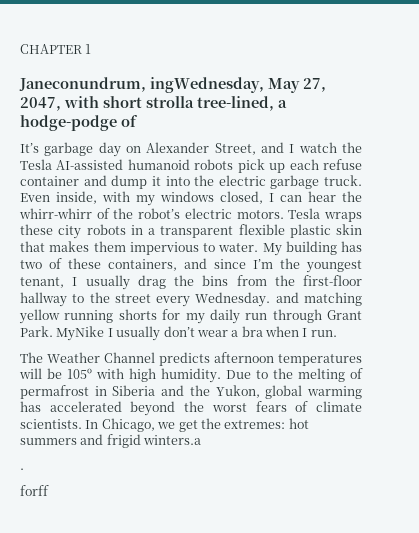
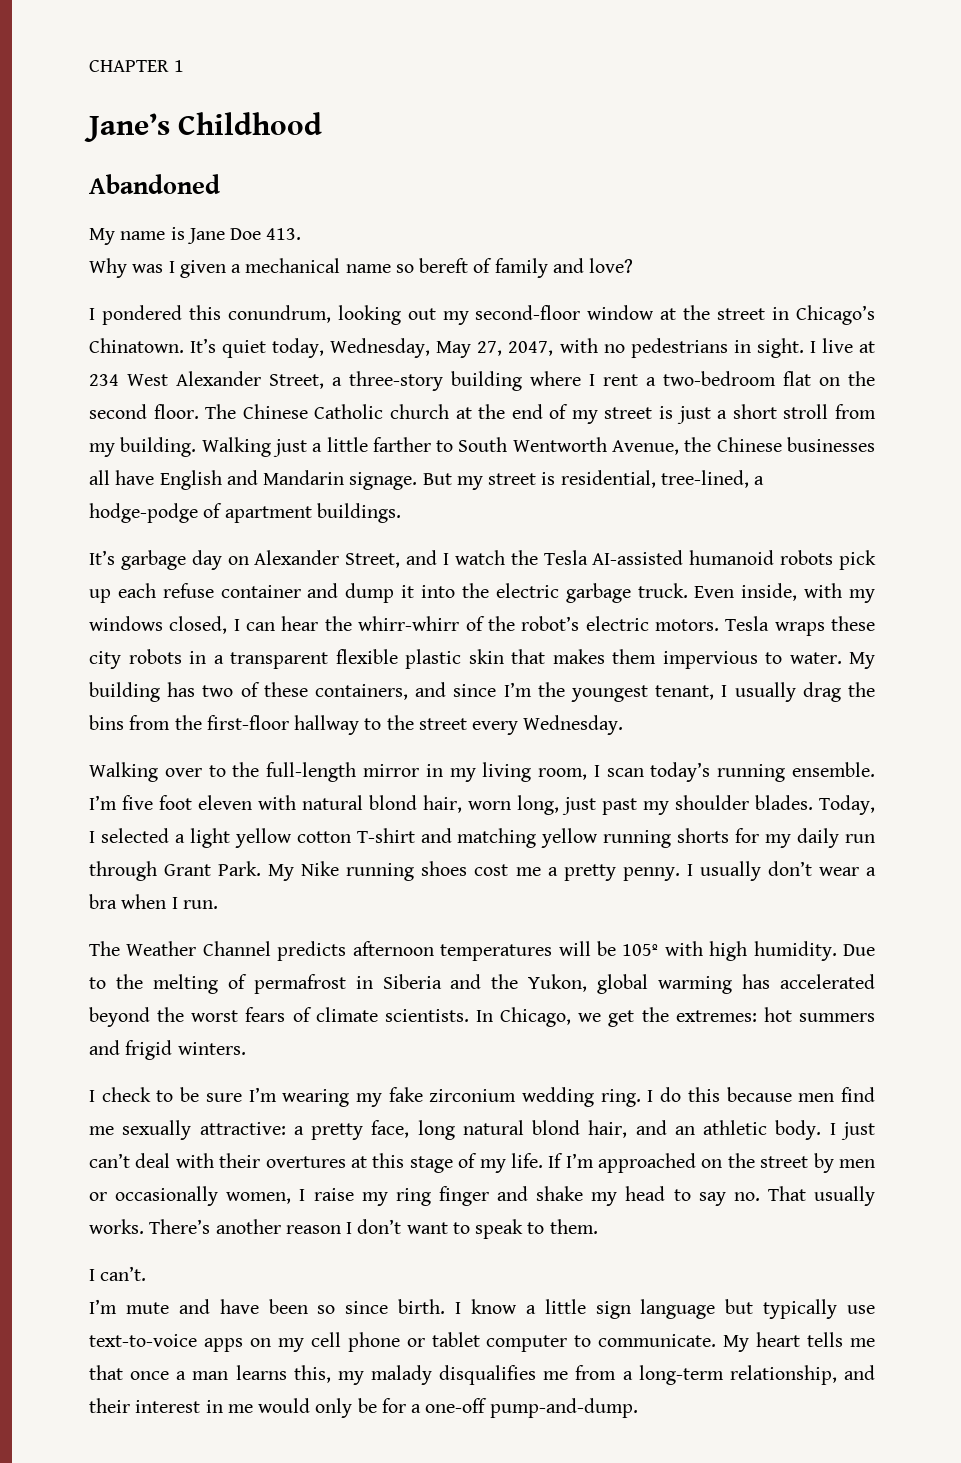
- Janeconundrum, ingWednesday, May 27, 2047, with short strolla tree-lined, a hodge-podge of
+ Jane’s Childhood
+ Abandoned
+ My name is Jane Doe 413.
+ Why was I given a mechanical name so bereft of family and love?
+ I pondered this conundrum, looking out my second-floor window at the street in Chicago’s Chinatown. It’s quiet today, Wednesday, May 27, 2047, with no pedestrians in sight. I live at 234 West Alexander Street, a three-story building where I rent a two-bedroom flat on the second floor. The Chinese Catholic church at the end of my street is just a short stroll from my building. Walking just a little farther to South Wentworth Avenue, the Chinese businesses all have English and Mandarin signage. But my street is residential, tree-lined, a hodge-podge of apartment buildings.
- My building has two of these containers, and since I’m the youngest tenant, I usually drag the bins from the first-floor hallway to the street every Wednesday. and matching yellow running shorts for my daily run through Grant Park.
+ My building has two of these containers, and since I’m the youngest tenant, I usually drag the bins from the first-floor hallway to the street every Wednesday.
+ Walking over to the full-length mirror in my living room, I scan today’s running ensemble. I’m five foot eleven with natural blond hair, worn long, just past my shoulder blades. Today, I selected a light yellow cotton T-shirt and matching yellow running shorts for my daily run through Grant Park.
- MyNike I usually don’t wear a bra when I run.
+ My Nike running shoes cost me a pretty penny. I usually don’t wear a bra when I run.
- In Chicago, we get the extremes: hot summers and frigid winters.a
- .
- forff
+ In Chicago, we get the extremes: hot summers and frigid winters.
+ I check to be sure I’m wearing my fake zirconium wedding ring. I do this because men find me sexually attractive: a pretty face, long natural blond hair, and an athletic body. I just can’t deal with their overtures at this stage of my life. If I’m approached on the street by men or occasionally women, I raise my ring finger and shake my head to say no. That usually works. There’s another reason I don’t want to speak to them.
+ I can’t.
+ I’m mute and have been so since birth. I know a little sign language but typically use text-to-voice apps on my cell phone or tablet computer to communicate. My heart tells me that once a man learns this, my malady disqualifies me from a long-term relationship, and their interest in me would only be for a one-off pump-and-dump.

